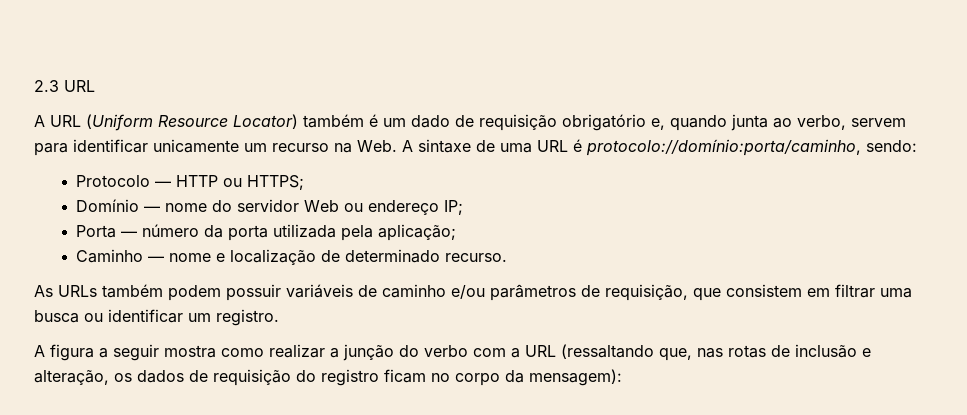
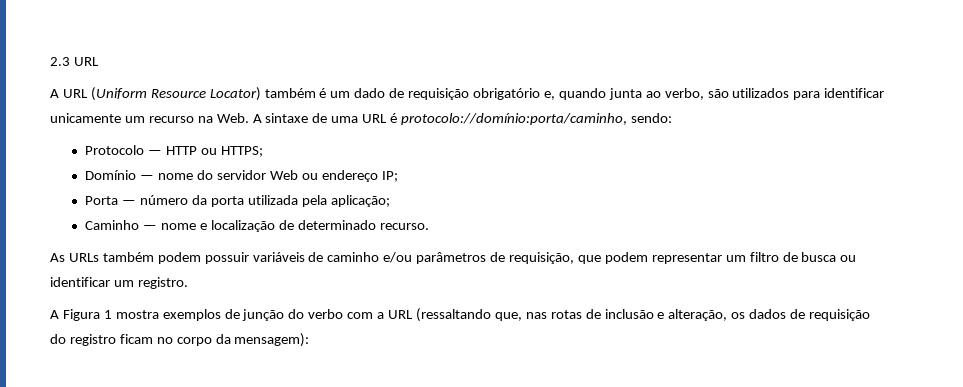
- A URL (Uniform Resource Locator) também é um dado de requisição obrigatório e, quando junta ao verbo, servem para identificar unicamente um recurso na Web. A sintaxe de uma URL é protocolo://domínio:porta/caminho, sendo:
+ A URL (Uniform Resource Locator) também é um dado de requisição obrigatório e, quando junta ao verbo, são utilizados para identificar unicamente um recurso na Web. A sintaxe de uma URL é protocolo://domínio:porta/caminho, sendo:
- As URLs também podem possuir variáveis de caminho e/ou parâmetros de requisição, que consistem em filtrar uma busca ou identificar um registro.
+ As URLs também podem possuir variáveis de caminho e/ou parâmetros de requisição, que podem representar um filtro de busca ou identificar um registro.
- A figura a seguir mostra como realizar a junção do verbo com a URL (ressaltando que, nas rotas de inclusão e alteração, os dados de requisição do registro ficam no corpo da mensagem):
+ A Figura 1 mostra exemplos de junção do verbo com a URL (ressaltando que, nas rotas de inclusão e alteração, os dados de requisição do registro ficam no corpo da mensagem):

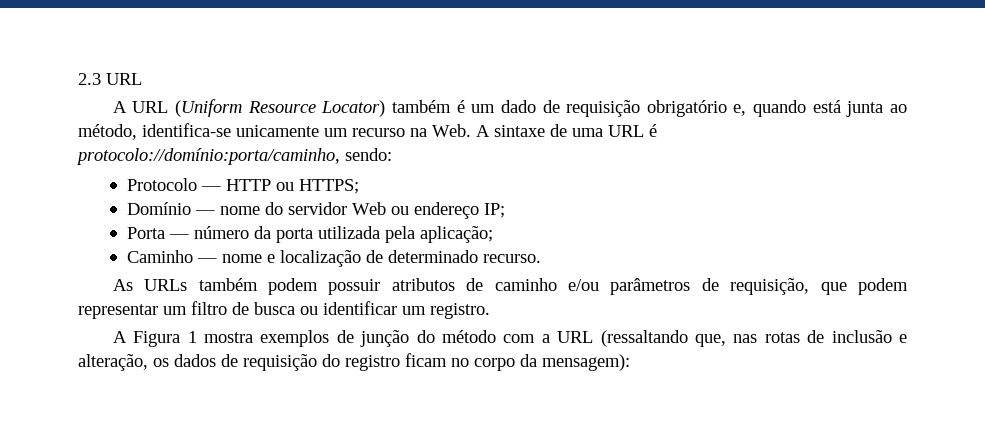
- A URL (Uniform Resource Locator) também é um dado de requisição obrigatório e, quando junta ao verbo, são utilizados para identificar unicamente um recurso na Web. A sintaxe de uma URL é protocolo://domínio:porta/caminho, sendo:
+ A URL (Uniform Resource Locator) também é um dado de requisição obrigatório e, quando está junta ao método, identifica-se unicamente um recurso na Web. A sintaxe de uma URL é protocolo://domínio:porta/caminho, sendo:
- As URLs também podem possuir variáveis de caminho e/ou parâmetros de requisição, que podem representar um filtro de busca ou identificar um registro.
+ As URLs também podem possuir atributos de caminho e/ou parâmetros de requisição, que podem representar um filtro de busca ou identificar um registro.
- A Figura 1 mostra exemplos de junção do verbo com a URL (ressaltando que, nas rotas de inclusão e alteração, os dados de requisição do registro ficam no corpo da mensagem):
+ A Figura 1 mostra exemplos de junção do método com a URL (ressaltando que, nas rotas de inclusão e alteração, os dados de requisição do registro ficam no corpo da mensagem):

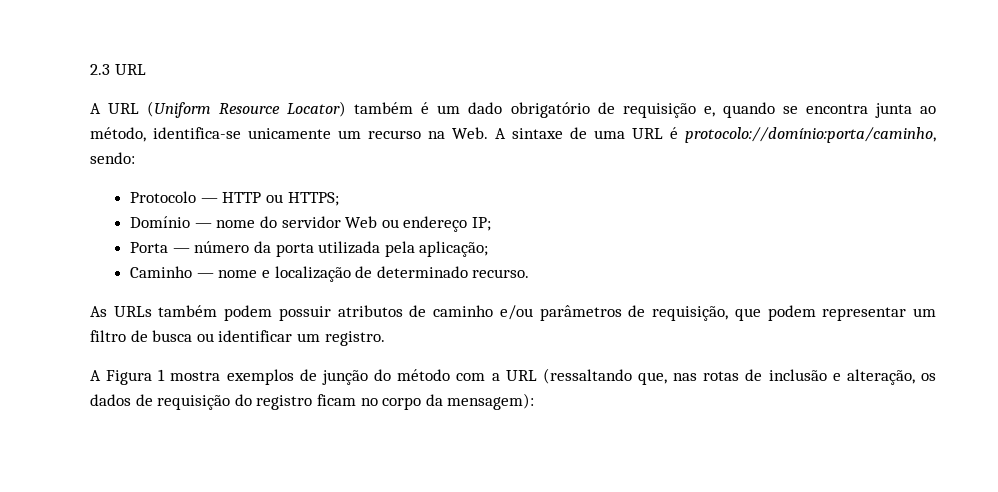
- A URL (Uniform Resource Locator) também é um dado de requisição obrigatório e, quando está junta ao método, identifica-se unicamente um recurso na Web. A sintaxe de uma URL é protocolo://domínio:porta/caminho, sendo:
+ A URL (Uniform Resource Locator) também é um dado obrigatório de requisição e, quando se encontra junta ao método, identifica-se unicamente um recurso na Web. A sintaxe de uma URL é protocolo://domínio:porta/caminho, sendo:

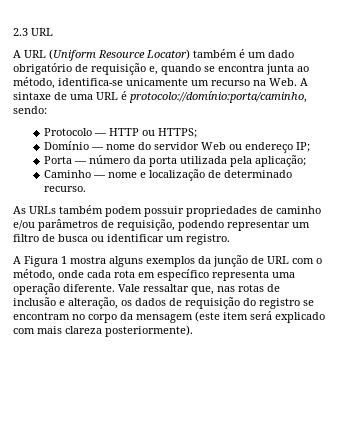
- As URLs também podem possuir atributos de caminho e/ou parâmetros de requisição, que podem representar um filtro de busca ou identificar um registro.
+ As URLs também podem possuir propriedades de caminho e/ou parâmetros de requisição, podendo representar um filtro de busca ou identificar um registro.
- A Figura 1 mostra exemplos de junção do método com a URL (ressaltando que, nas rotas de inclusão e alteração, os dados de requisição do registro ficam no corpo da mensagem):
+ A Figura 1 mostra alguns exemplos da junção de URL com o método, onde cada rota em específico representa uma operação diferente. Vale ressaltar que, nas rotas de inclusão e alteração, os dados de requisição do registro se encontram no corpo da mensagem (este item será explicado com mais clareza posteriormente).

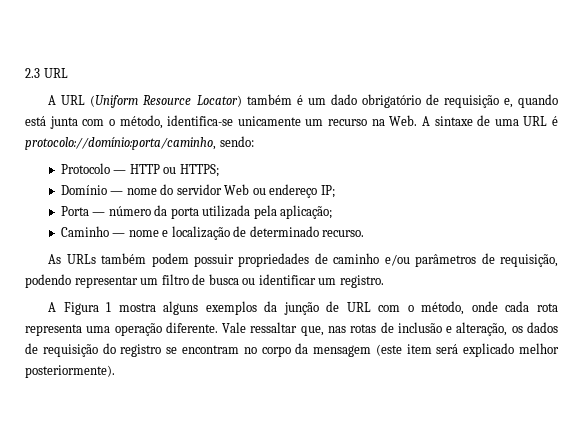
- A URL (Uniform Resource Locator) também é um dado obrigatório de requisição e, quando se encontra junta ao método, identifica-se unicamente um recurso na Web. A sintaxe de uma URL é protocolo://domínio:porta/caminho, sendo:
+ A URL (Uniform Resource Locator) também é um dado obrigatório de requisição e, quando está junta com o método, identifica-se unicamente um recurso na Web. A sintaxe de uma URL é protocolo://domínio:porta/caminho, sendo:
- A Figura 1 mostra alguns exemplos da junção de URL com o método, onde cada rota em específico representa uma operação diferente.
+ A Figura 1 mostra alguns exemplos da junção de URL com o método, onde cada rota representa uma operação diferente.
- Vale ressaltar que, nas rotas de inclusão e alteração, os dados de requisição do registro se encontram no corpo da mensagem (este item será explicado com mais clareza posteriormente).
+ Vale ressaltar que, nas rotas de inclusão e alteração, os dados de requisição do registro se encontram no corpo da mensagem (este item será explicado melhor posteriormente).

